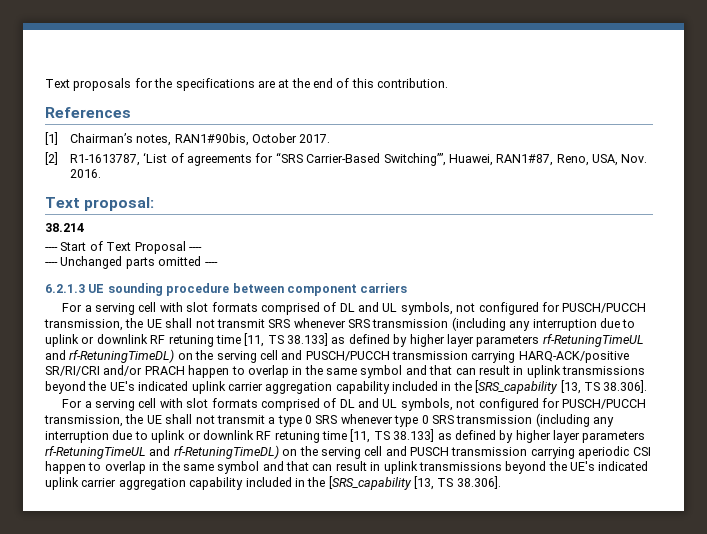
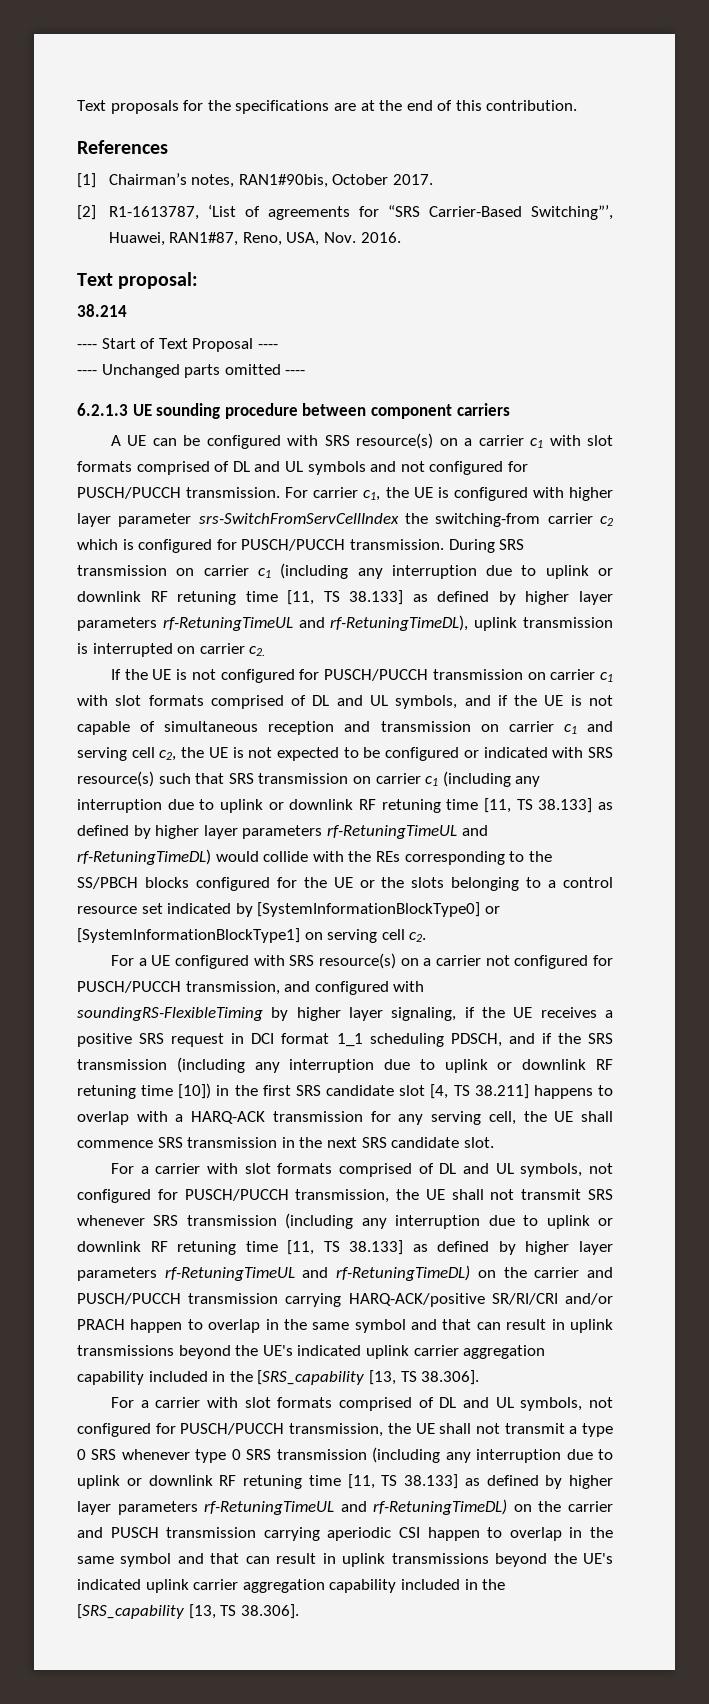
- For a serving cell with slot formats comprised of DL and UL symbols, not configured for PUSCH/PUCCH transmission, the UE shall not transmit SRS whenever SRS transmission (including any interruption due to uplink or downlink RF retuning time [11, TS 38.133] as defined by higher layer parameters rf-RetuningTimeUL and rf-RetuningTimeDL) on the serving cell and PUSCH/PUCCH transmission carrying HARQ-ACK/positive SR/RI/CRI and/or PRACH happen to overlap in the same symbol and that can result in uplink transmissions beyond the UE's indicated uplink carrier aggregation capability included in the [SRS_capability [13, TS 38.306].
+ A UE can be configured with SRS resource(s) on a carrier c1 with slot formats comprised of DL and UL symbols and not configured for PUSCH/PUCCH transmission. For carrier c1, the UE is configured with higher layer parameter srs-SwitchFromServCellIndex the switching-from carrier c2 which is configured for PUSCH/PUCCH transmission. During SRS transmission on carrier c1 (including any interruption due to uplink or downlink RF retuning time [11, TS 38.133] as defined by higher layer parameters rf-RetuningTimeUL and rf-RetuningTimeDL), uplink transmission is interrupted on carrier c2.
+ If the UE is not configured for PUSCH/PUCCH transmission on carrier c1 with slot formats comprised of DL and UL symbols, and if the UE is not capable of simultaneous reception and transmission on carrier c1 and serving cell c2, the UE is not expected to be configured or indicated with SRS resource(s) such that SRS transmission on carrier c1 (including any interruption due to uplink or downlink RF retuning time [11, TS 38.133] as defined by higher layer parameters rf-RetuningTimeUL and rf-RetuningTimeDL) would collide with the REs corresponding to the SS/PBCH blocks configured for the UE or the slots belonging to a control resource set indicated by [SystemInformationBlockType0] or [SystemInformationBlockType1] on serving cell c2.
+ For a UE configured with SRS resource(s) on a carrier not configured for PUSCH/PUCCH transmission, and configured with soundingRS-FlexibleTiming by higher layer signaling, if the UE receives a positive SRS request in DCI format 1_1 scheduling PDSCH, and if the SRS transmission (including any interruption due to uplink or downlink RF retuning time [10]) in the first SRS candidate slot [4, TS 38.211] happens to overlap with a HARQ-ACK transmission for any serving cell, the UE shall commence SRS transmission in the next SRS candidate slot.
+ For a carrier with slot formats comprised of DL and UL symbols, not configured for PUSCH/PUCCH transmission, the UE shall not transmit SRS whenever SRS transmission (including any interruption due to uplink or downlink RF retuning time [11, TS 38.133] as defined by higher layer parameters rf-RetuningTimeUL and rf-RetuningTimeDL) on the carrier and PUSCH/PUCCH transmission carrying HARQ-ACK/positive SR/RI/CRI and/or PRACH happen to overlap in the same symbol and that can result in uplink transmissions beyond the UE's indicated uplink carrier aggregation capability included in the [SRS_capability [13, TS 38.306].
- For a serving cell with slot formats comprised of DL and UL symbols, not configured for PUSCH/PUCCH transmission, the UE shall not transmit a type 0 SRS whenever type 0 SRS transmission (including any interruption due to uplink or downlink RF retuning time [11, TS 38.133] as defined by higher layer parameters rf-RetuningTimeUL and rf-RetuningTimeDL) on the serving cell and PUSCH transmission carrying aperiodic CSI happen to overlap in the same symbol and that can result in uplink transmissions beyond the UE's indicated uplink carrier aggregation capability included in the [SRS_capability [13, TS 38.306].
+ For a carrier with slot formats comprised of DL and UL symbols, not configured for PUSCH/PUCCH transmission, the UE shall not transmit a type 0 SRS whenever type 0 SRS transmission (including any interruption due to uplink or downlink RF retuning time [11, TS 38.133] as defined by higher layer parameters rf-RetuningTimeUL and rf-RetuningTimeDL) on the carrier and PUSCH transmission carrying aperiodic CSI happen to overlap in the same symbol and that can result in uplink transmissions beyond the UE's indicated uplink carrier aggregation capability included in the [SRS_capability [13, TS 38.306].

